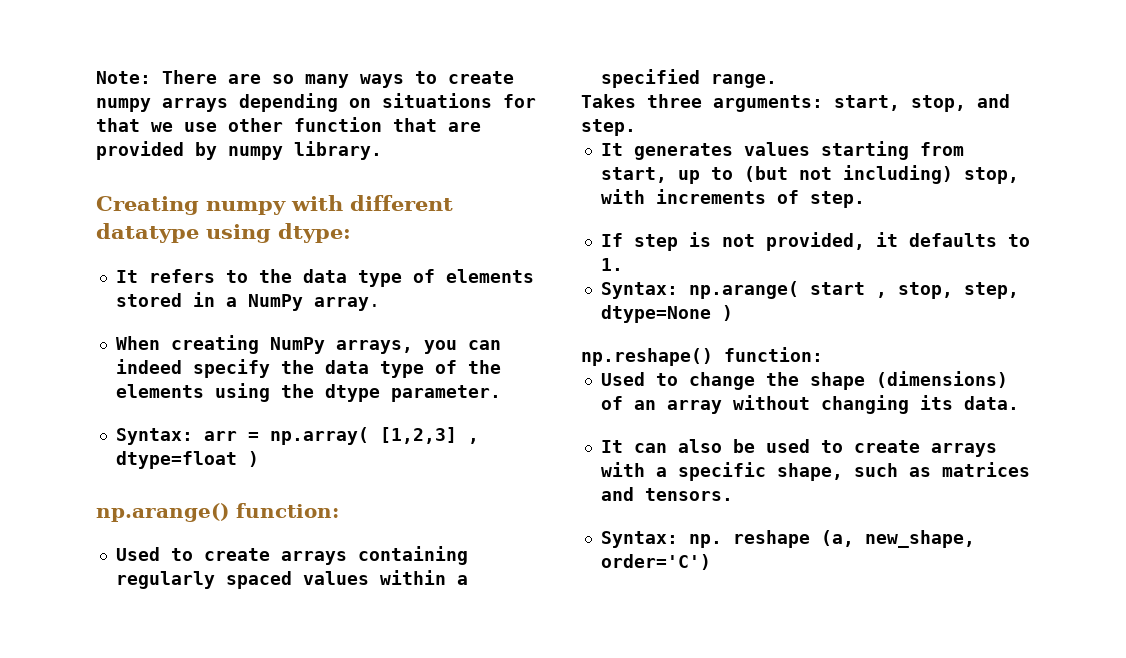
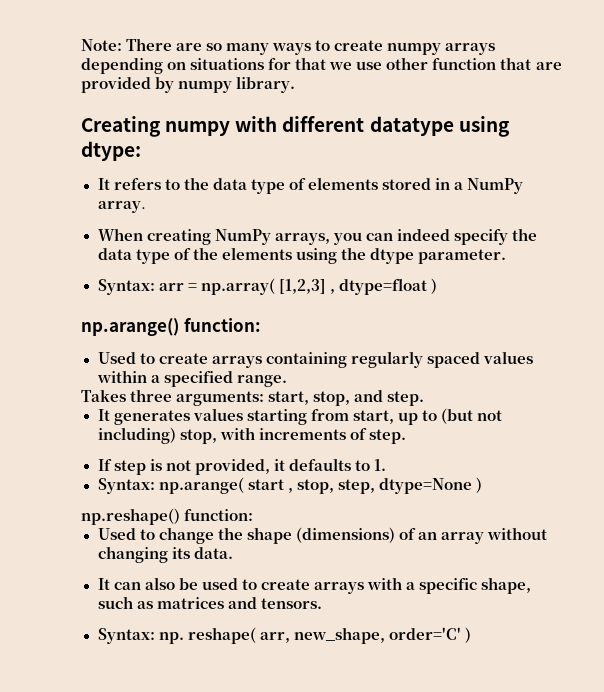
- Syntax: np. reshape (a, new_shape, order='C')
+ Syntax: np. reshape( arr, new_shape, order='C' )

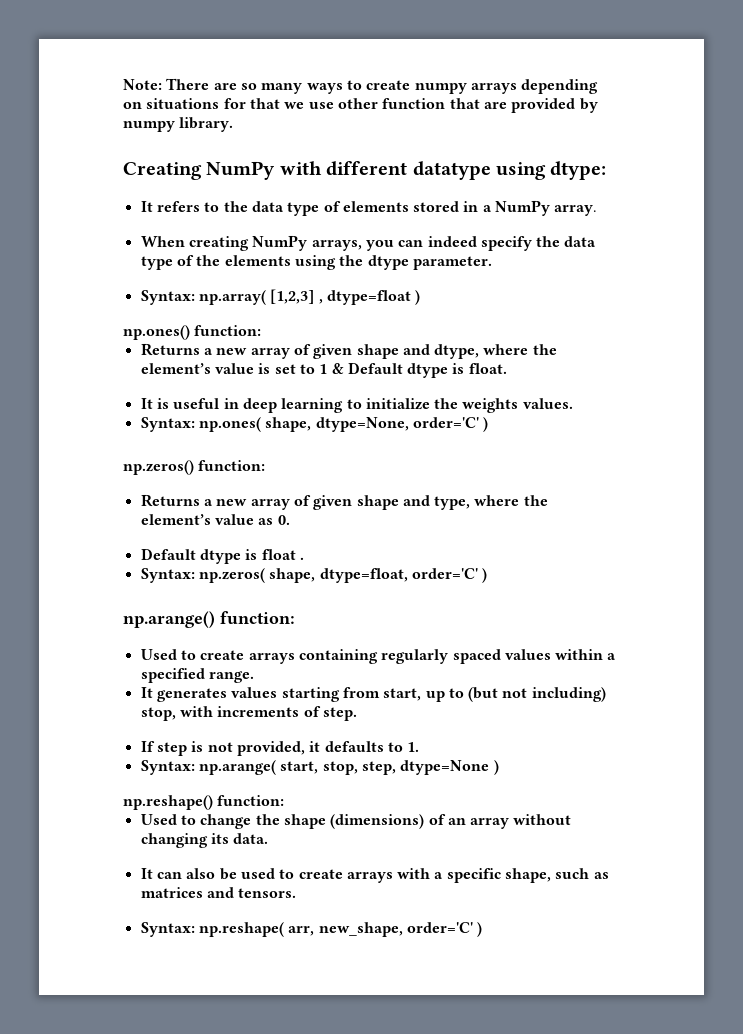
- Creating numpy with different datatype using dtype:
+ Creating NumPy with different datatype using dtype:
- Syntax: arr = np.array( [1,2,3] , dtype=float )
+ Syntax: np.array( [1,2,3] , dtype=float )
+ np.ones() function:
+ Returns a new array of given shape and dtype, where the element’s value is set to 1 & Default dtype is float.
+ It is useful in deep learning to initialize the weights values.
+ Syntax: np.ones( shape, dtype=None, order='C' )
+ np.zeros() function:
+ Returns a new array of given shape and type, where the element’s value as 0.
+ Default dtype is float .
+ Syntax: np.zeros( shape, dtype=float, order='C' )
- Takes three arguments: start, stop, and step.
- Syntax: np.arange( start , stop, step, dtype=None )
+ Syntax: np.arange( start, stop, step, dtype=None )
- Syntax: np. reshape( arr, new_shape, order='C' )
+ Syntax: np.reshape( arr, new_shape, order='C' )

